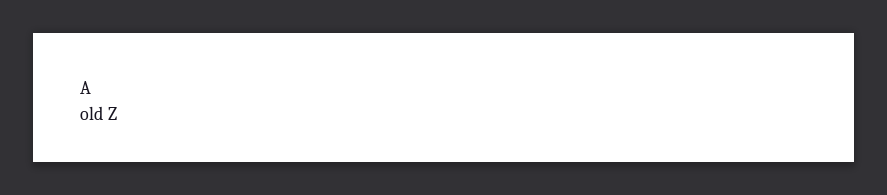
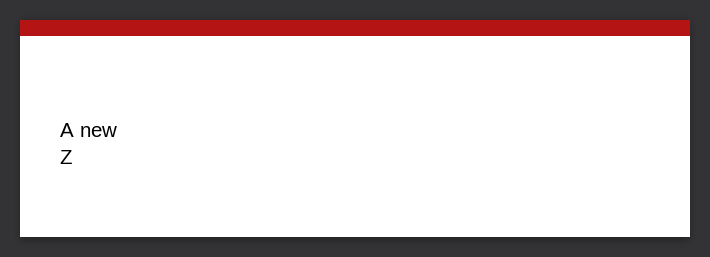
- A
- old Z
+ A new
+ Z

